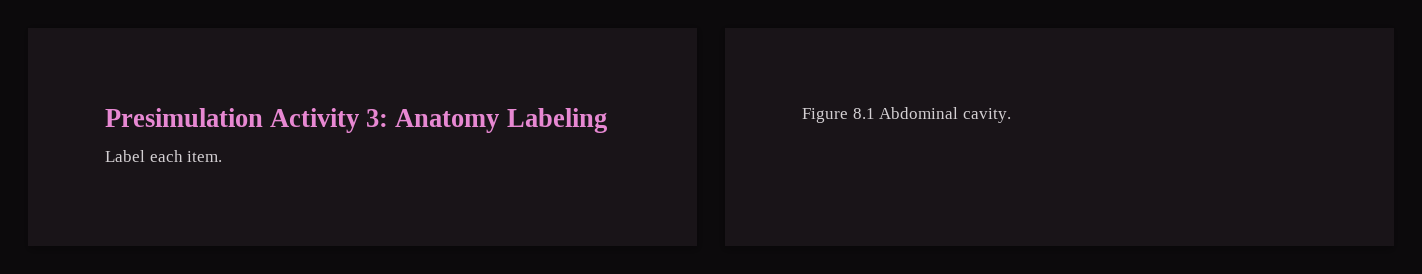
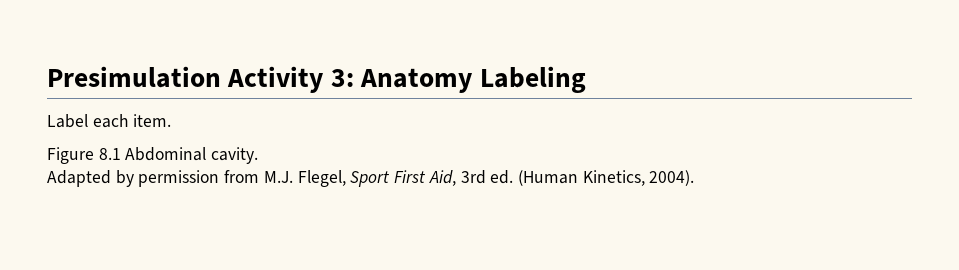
+ Adapted by permission from M.J. Flegel, Sport First Aid, 3rd ed. (Human Kinetics, 2004).

